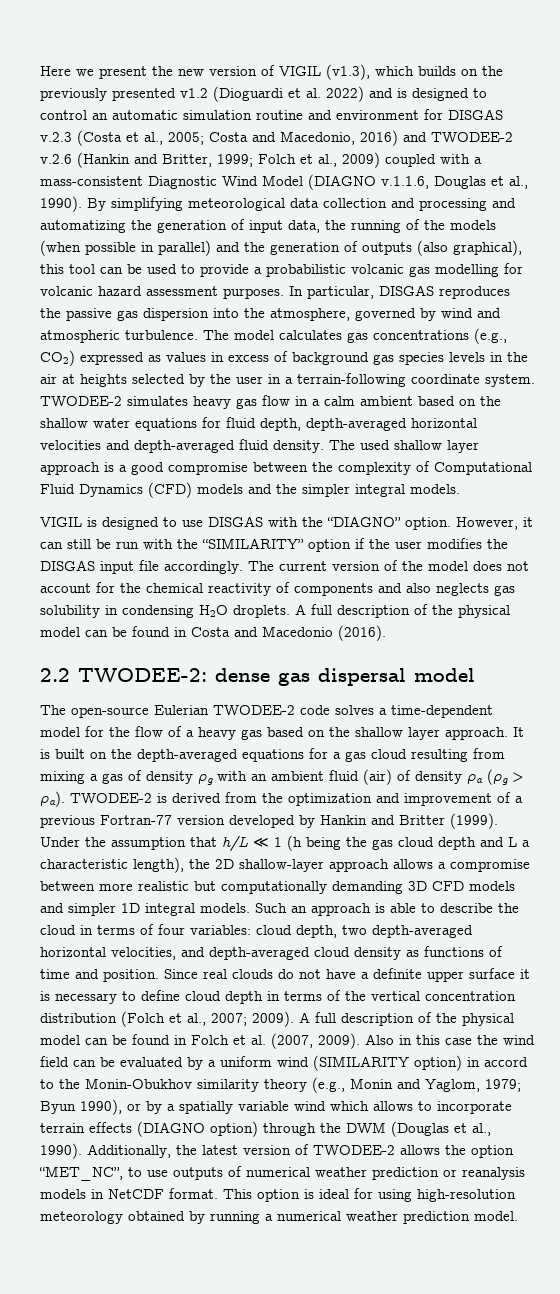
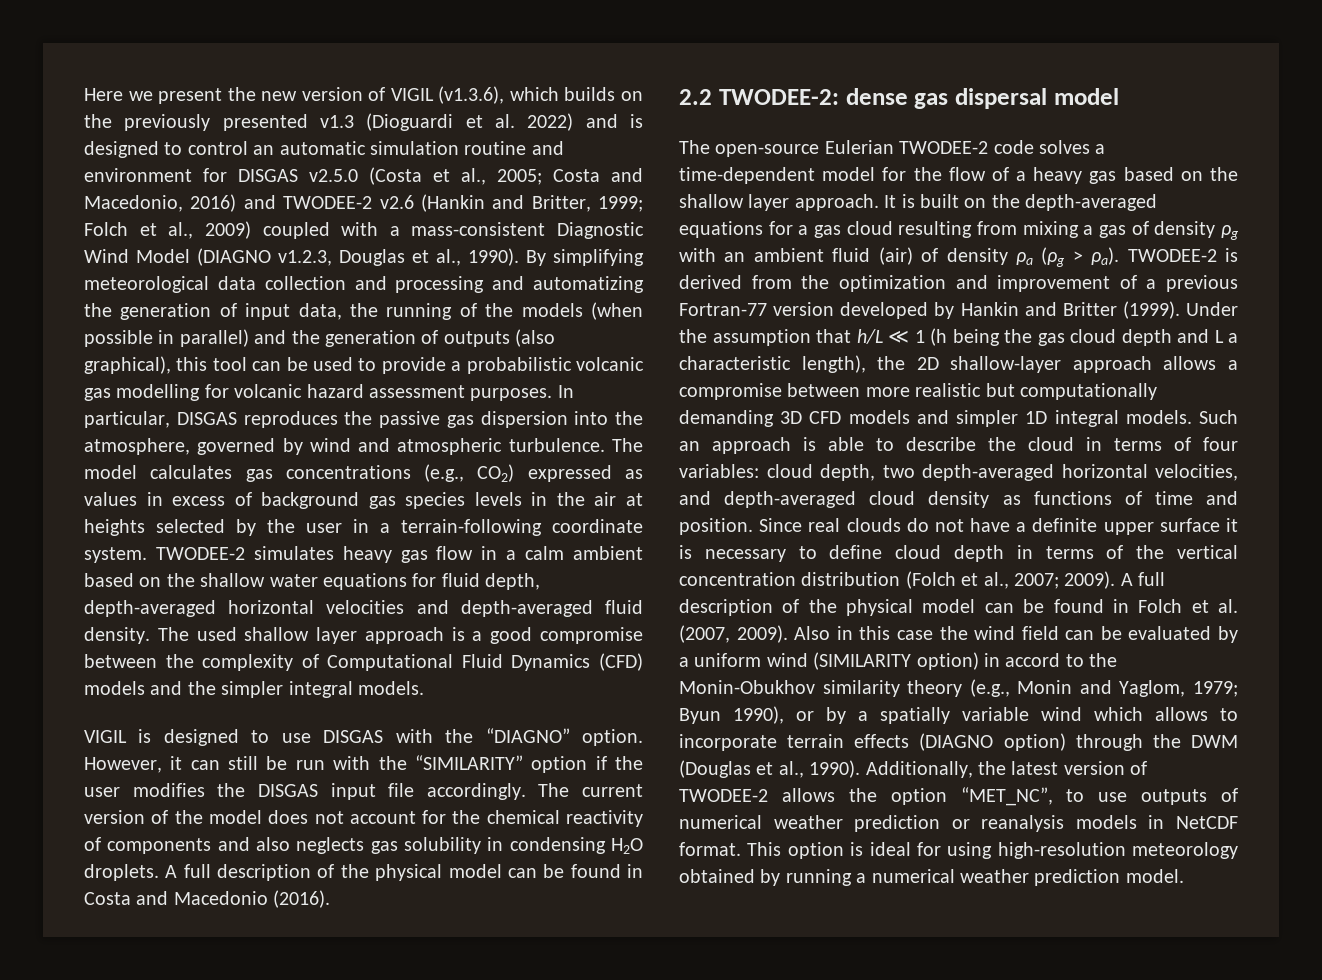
- Here we present the new version of VIGIL (v1.3), which builds on the previously presented v1.2 (Dioguardi et al. 2022) and is designed to control an automatic simulation routine and environment for DISGAS v.2.3 (Costa et al., 2005;
+ Here we present the new version of VIGIL (v1.3.6), which builds on the previously presented v1.3 (Dioguardi et al. 2022) and is designed to control an automatic simulation routine and environment for DISGAS v2.5.0 (Costa et al., 2005;
- Costa and Macedonio, 2016) and TWODEE-2 v.2.6 (Hankin and Britter, 1999;
+ Costa and Macedonio, 2016) and TWODEE-2 v2.6 (Hankin and Britter, 1999;
- Folch et al., 2009) coupled with a mass-consistent Diagnostic Wind Model (DIAGNO v.1.1.6, Douglas et al., 1990).
+ Folch et al., 2009) coupled with a mass-consistent Diagnostic Wind Model (DIAGNO v1.2.3, Douglas et al., 1990).

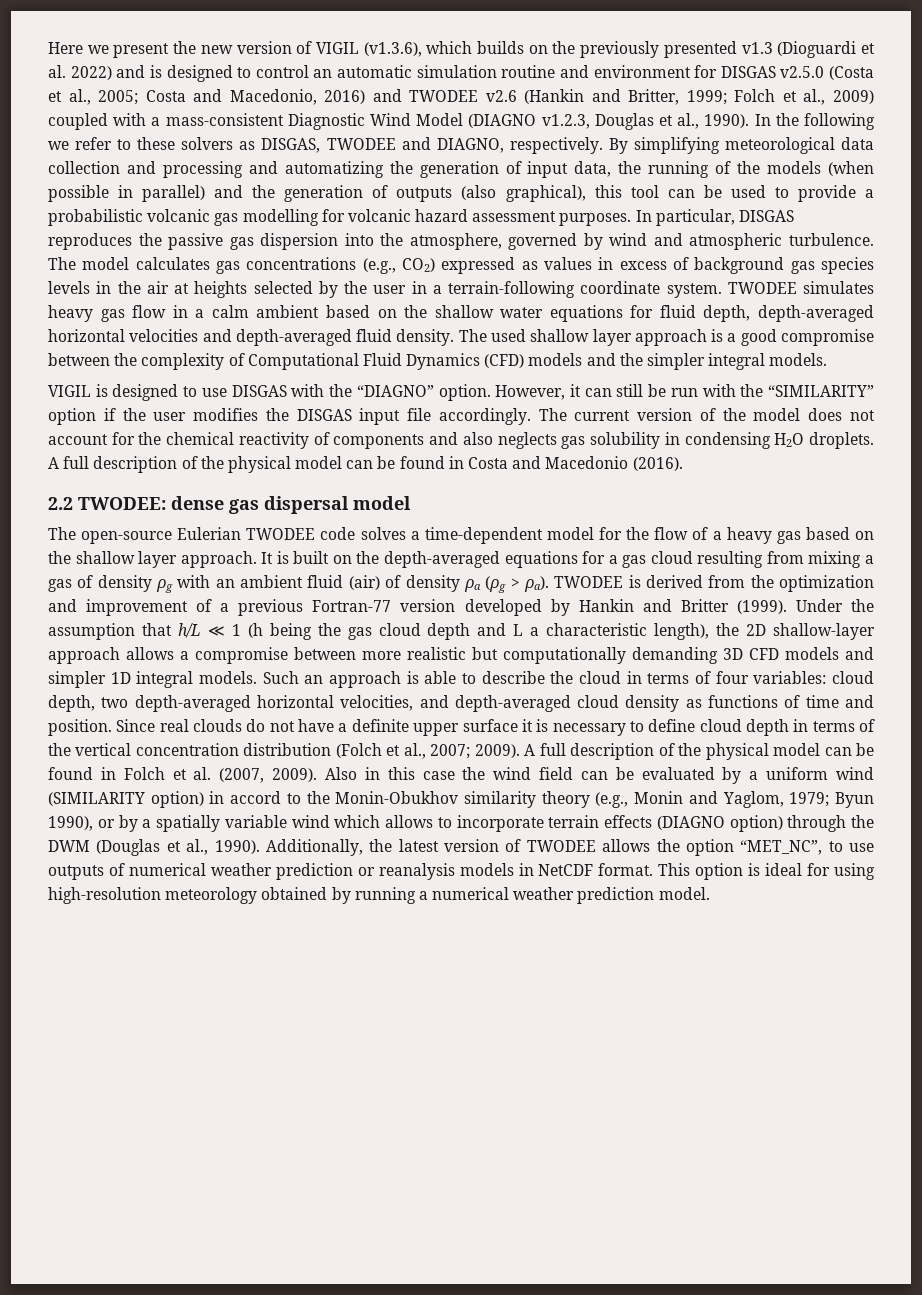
- Costa and Macedonio, 2016) and TWODEE-2 v2.6 (Hankin and Britter, 1999;
+ Costa and Macedonio, 2016) and TWODEE v2.6 (Hankin and Britter, 1999;
+ In the following we refer to these solvers as DISGAS, TWODEE and DIAGNO, respectively.
- TWODEE-2 simulates heavy gas flow in a calm ambient based on the shallow water equations for fluid depth, depth-averaged horizontal velocities and depth-averaged fluid density.
+ TWODEE simulates heavy gas flow in a calm ambient based on the shallow water equations for fluid depth, depth-averaged horizontal velocities and depth-averaged fluid density.
- 2.2 TWODEE-2: dense gas dispersal model
+ 2.2 TWODEE: dense gas dispersal model
- The open-source Eulerian TWODEE-2 code solves a time-dependent model for the flow of a heavy gas based on the shallow layer approach.
+ The open-source Eulerian TWODEE code solves a time-dependent model for the flow of a heavy gas based on the shallow layer approach.
- TWODEE-2 is derived from the optimization and improvement of a previous Fortran-77 version developed by Hankin and Britter (1999).
+ TWODEE is derived from the optimization and improvement of a previous Fortran-77 version developed by Hankin and Britter (1999).
- Additionally, the latest version of TWODEE-2 allows the option “MET_NC”, to use outputs of numerical weather prediction or reanalysis models in NetCDF format.
+ Additionally, the latest version of TWODEE allows the option “MET_NC”, to use outputs of numerical weather prediction or reanalysis models in NetCDF format.

